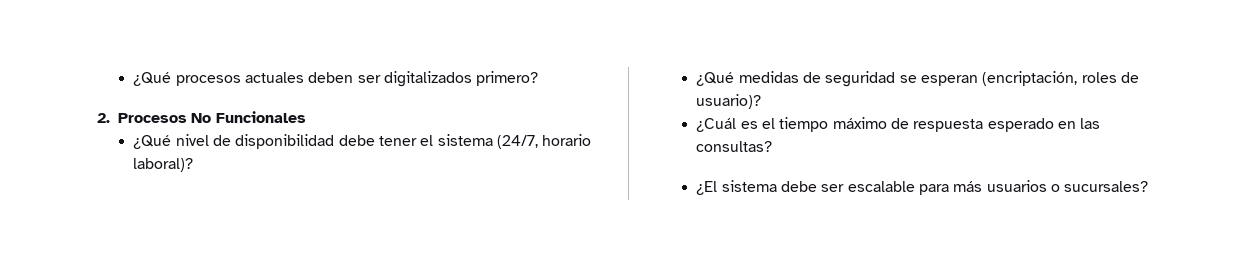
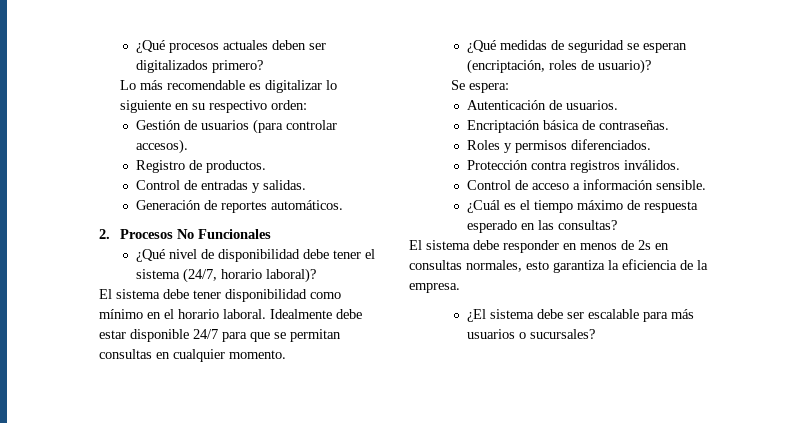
+ Lo más recomendable es digitalizar lo siguiente en su respectivo orden:
+ Gestión de usuarios (para controlar accesos).
+ Registro de productos.
+ Control de entradas y salidas.
+ Generación de reportes automáticos.
+ El sistema debe tener disponibilidad como mínimo en el horario laboral. Idealmente debe estar disponible 24/7 para que se permitan consultas en cualquier momento.
+ Se espera:
+ Autenticación de usuarios.
+ Encriptación básica de contraseñas.
+ Roles y permisos diferenciados.
+ Protección contra registros inválidos.
+ Control de acceso a información sensible.
+ El sistema debe responder en menos de 2s en consultas normales, esto garantiza la eficiencia de la empresa.

